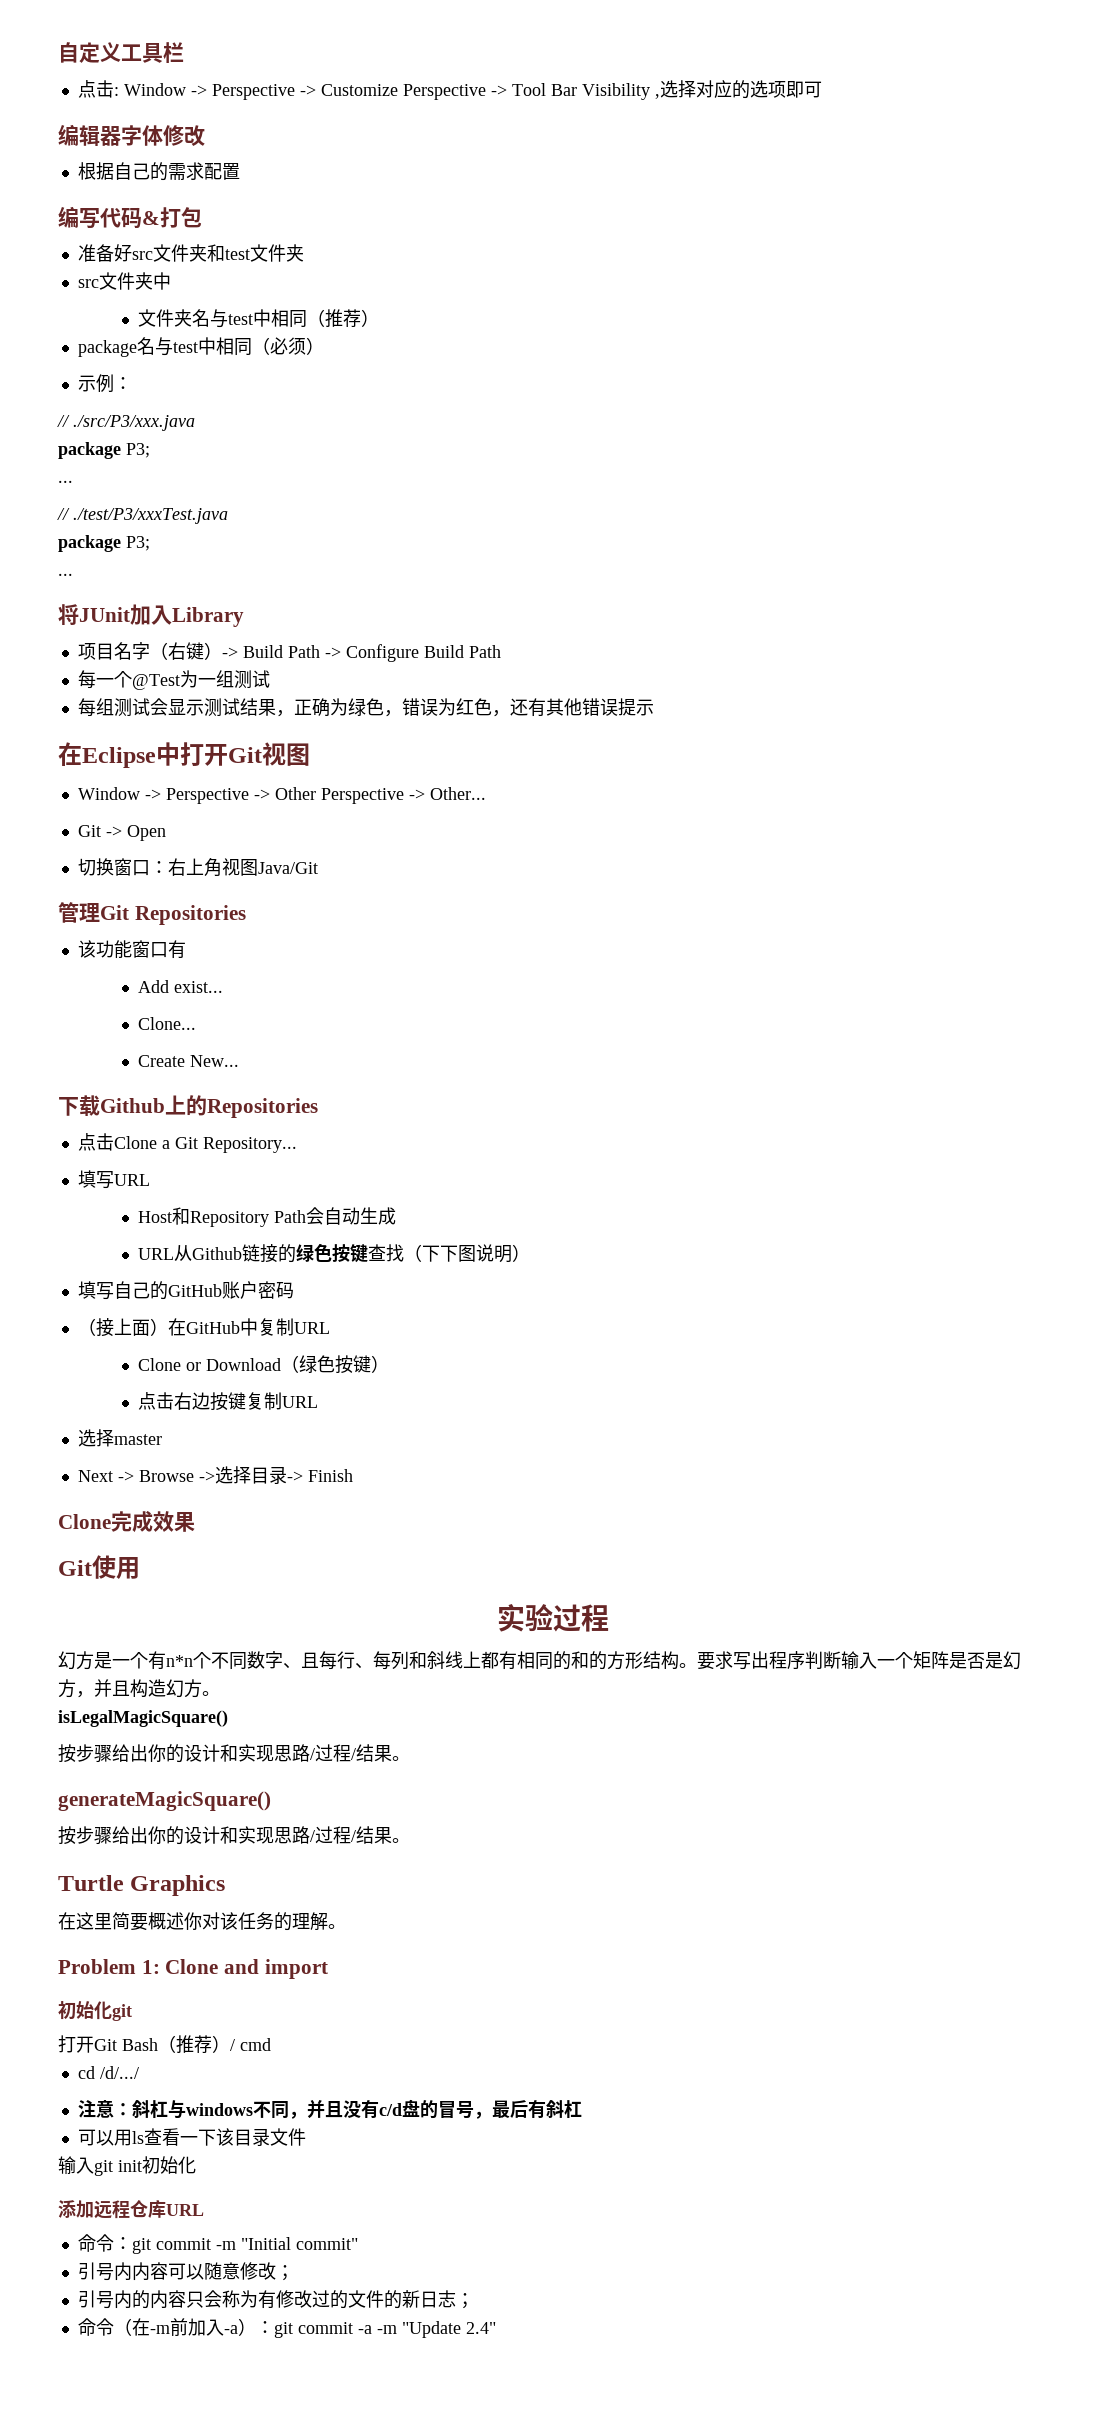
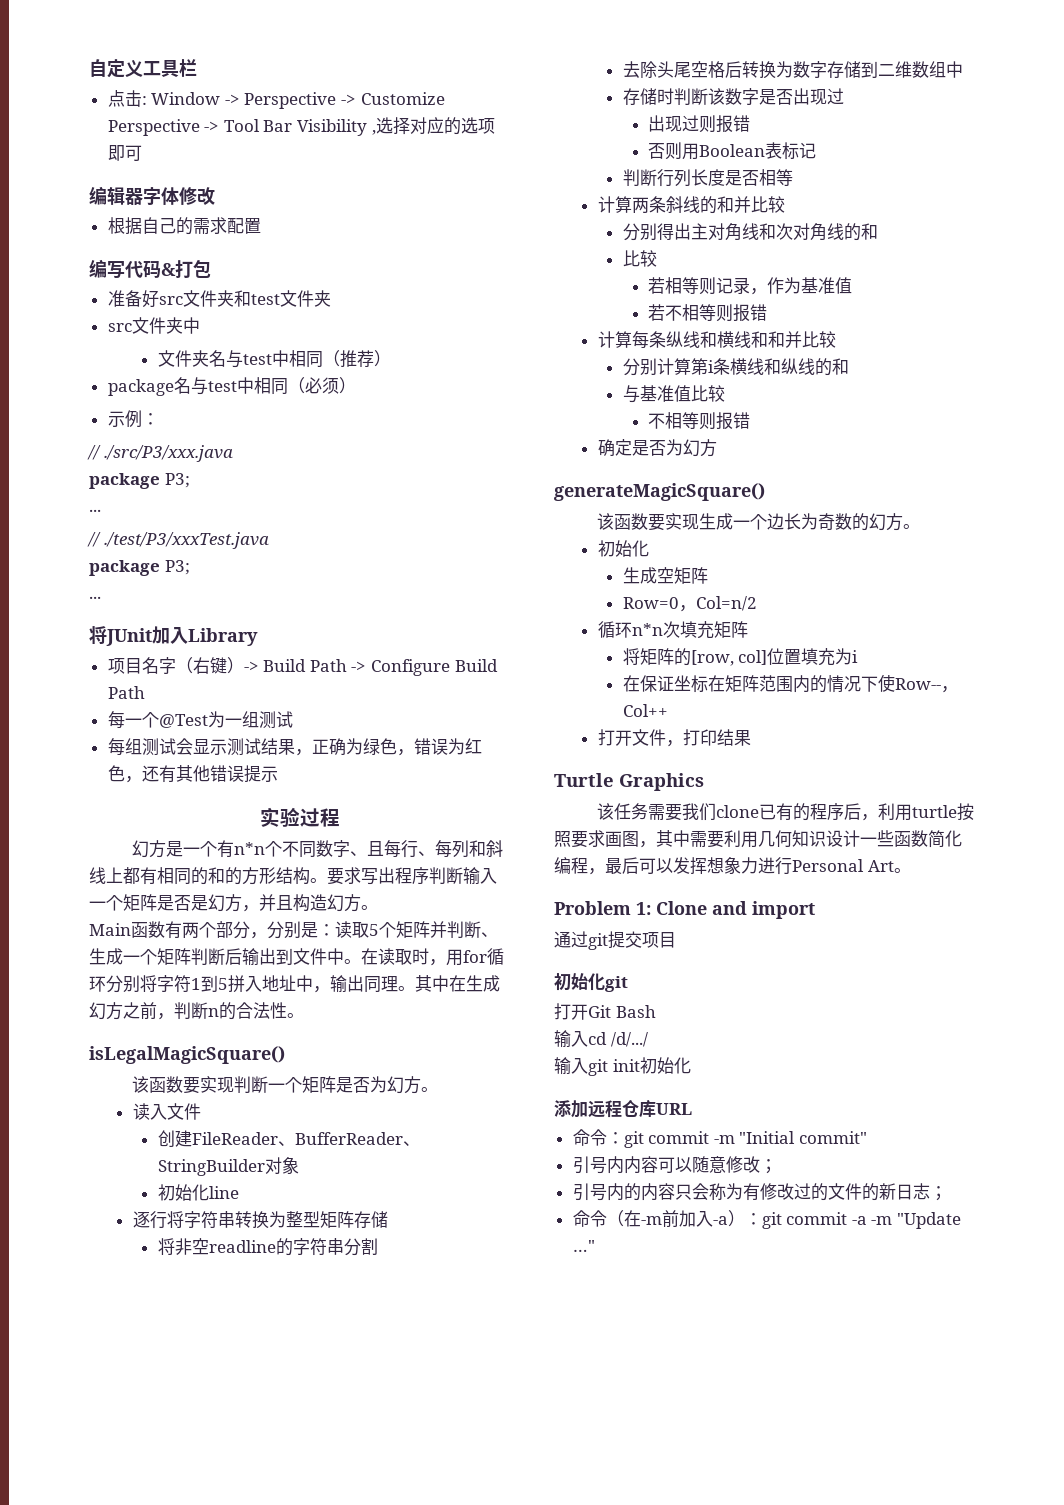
- 在Eclipse中打开Git视图
- Window -> Perspective -> Other Perspective -> Other...
- Git -> Open
- 切换窗口：右上角视图Java/Git
- 管理Git Repositories
- 该功能窗口有
- Add exist...
- Clone...
- Create New...
- 下载Github上的Repositories
- 点击Clone a Git Repository...
- 填写URL
- Host和Repository Path会自动生成
- URL从Github链接的绿色按键查找（下下图说明）
- 填写自己的GitHub账户密码
- （接上面）在GitHub中复制URL
- Clone or Download（绿色按键）
- 点击右边按键复制URL
- 选择master
- Next -> Browse ->选择目录-> Finish
- Clone完成效果
- Git使用
+ Main函数有两个部分，分别是：读取5个矩阵并判断、生成一个矩阵判断后输出到文件中。在读取时，用for循环分别将字符1到5拼入地址中，输出同理。其中在生成幻方之前，判断n的合法性。
  isLegalMagicSquare()
- 按步骤给出你的设计和实现思路/过程/结果。
+ 该函数要实现判断一个矩阵是否为幻方。
+ 读入文件
+ 创建FileReader、BufferReader、StringBuilder对象
+ 初始化line
+ 逐行将字符串转换为整型矩阵存储
+ 将非空readline的字符串分割
+ 去除头尾空格后转换为数字存储到二维数组中
+ 存储时判断该数字是否出现过
+ 出现过则报错
+ 否则用Boolean表标记
+ 判断行列长度是否相等
+ 计算两条斜线的和并比较
+ 分别得出主对角线和次对角线的和
+ 比较
+ 若相等则记录，作为基准值
+ 若不相等则报错
+ 计算每条纵线和横线和和并比较
+ 分别计算第i条横线和纵线的和
+ 与基准值比较
+ 不相等则报错
+ 确定是否为幻方
  generateMagicSquare()
- 按步骤给出你的设计和实现思路/过程/结果。
+ 该函数要实现生成一个边长为奇数的幻方。
+ 初始化
+ 生成空矩阵
+ Row=0，Col=n/2
+ 循环n*n次填充矩阵
+ 将矩阵的[row, col]位置填充为i
+ 在保证坐标在矩阵范围内的情况下使Row--，Col++
+ 打开文件，打印结果
- 在这里简要概述你对该任务的理解。
+ 该任务需要我们clone已有的程序后，利用turtle按照要求画图，其中需要利用几何知识设计一些函数简化编程，最后可以发挥想象力进行Personal Art。
+ 通过git提交项目
- 打开Git Bash（推荐）/ cmd
- cd /d/.../
- 注意：斜杠与windows不同，并且没有c/d盘的冒号，最后有斜杠
- 可以用ls查看一下该目录文件
+ 打开Git Bash
+ 输入cd /d/.../
- 命令（在-m前加入-a）：git commit -a -m "Update 2.4"
+ 命令（在-m前加入-a）：git commit -a -m "Update …"

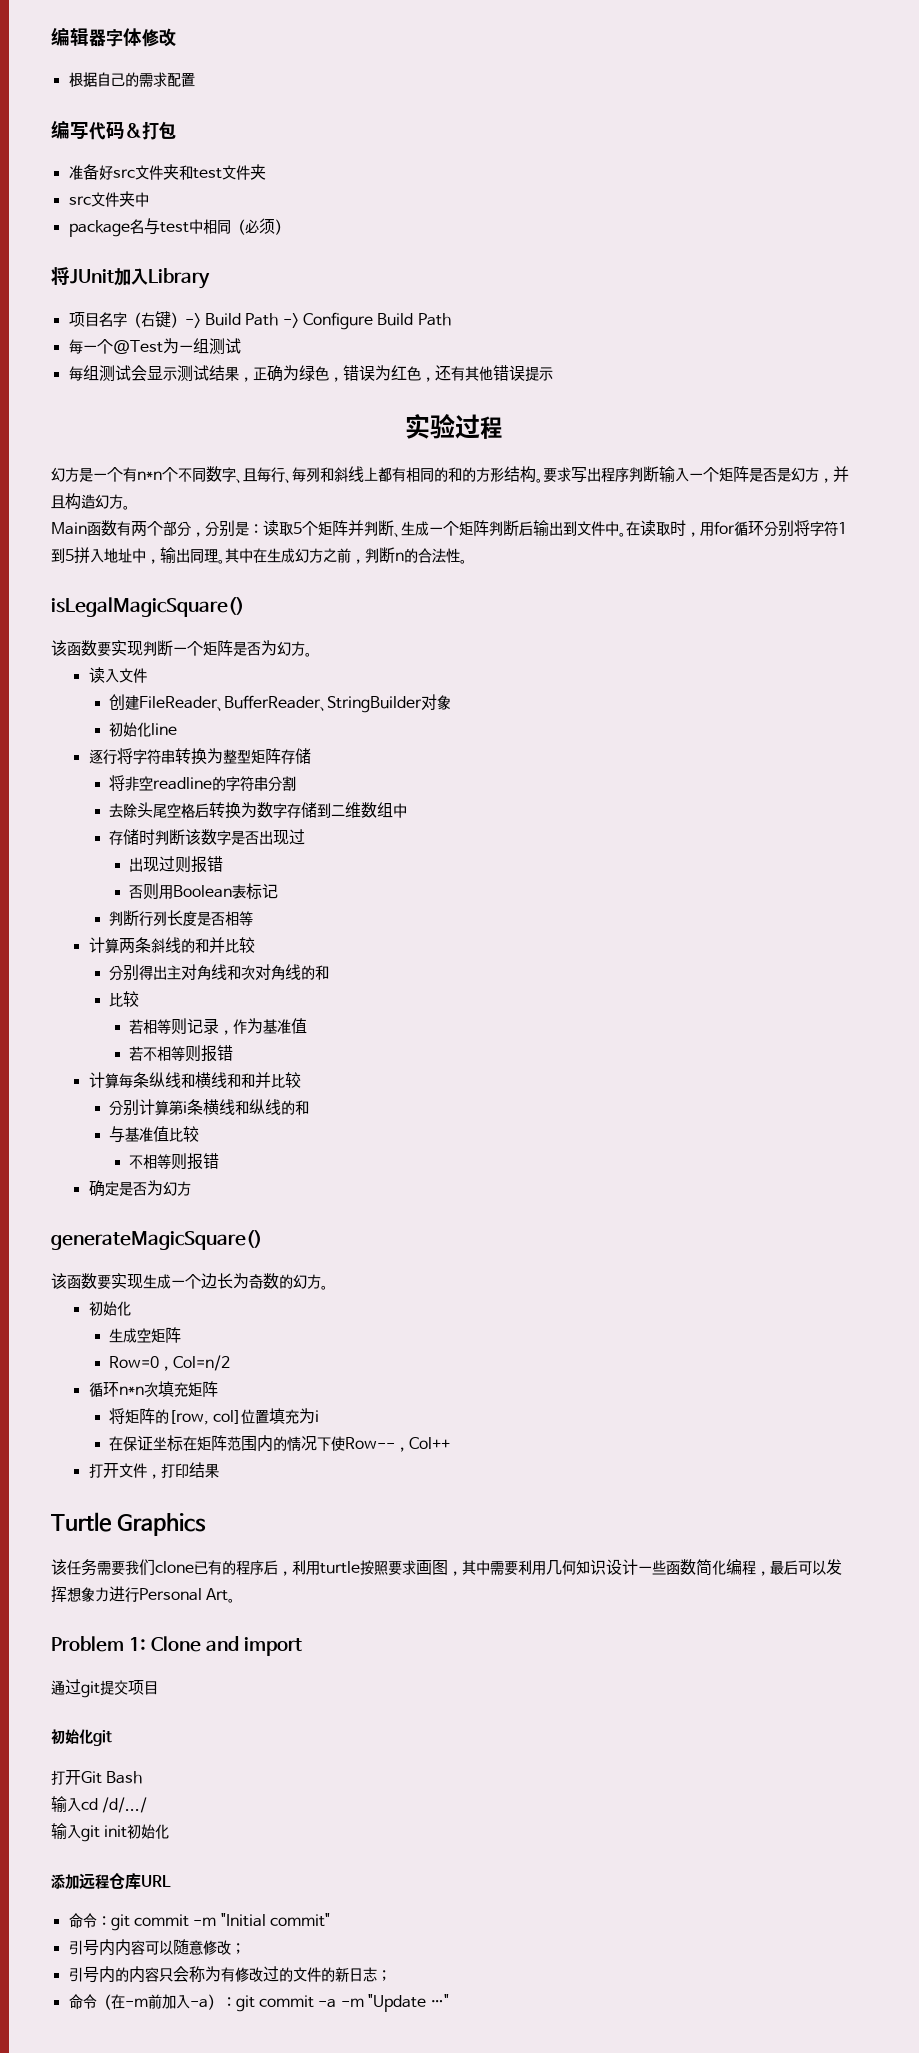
- 自定义工具栏
- 点击: Window -> Perspective -> Customize Perspective -> Tool Bar Visibility ,选择对应的选项即可
- 文件夹名与test中相同（推荐）
- 示例：
- // ./src/P3/xxx.java
- package P3;
- ...
- // ./test/P3/xxxTest.java
- package P3;
- ...

